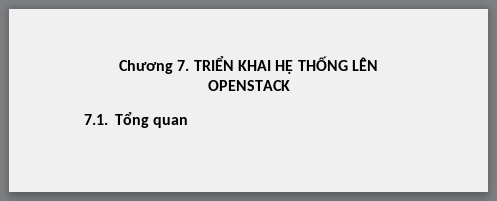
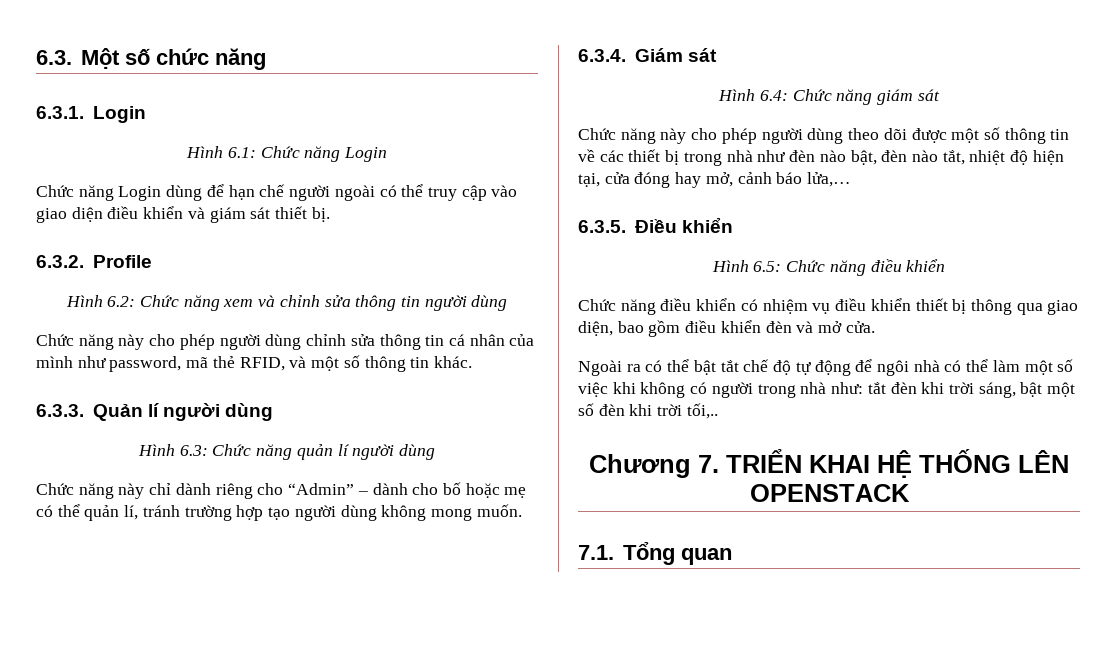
+ 6.3. Một số chức năng
+ 6.3.1. Login
+ Hình 6.1: Chức năng Login
+ Chức năng Login dùng để hạn chế người ngoài có thể truy cập vào giao diện điều khiển và giám sát thiết bị.
+ 6.3.2. Profile
+ Hình 6.2: Chức năng xem và chỉnh sửa thông tin người dùng
+ Chức năng này cho phép người dùng chỉnh sửa thông tin cá nhân của mình như password, mã thẻ RFID, và một số thông tin khác.
+ 6.3.3. Quản lí người dùng
+ Hình 6.3: Chức năng quản lí người dùng
+ Chức năng này chỉ dành riêng cho “Admin” – dành cho bố hoặc mẹ có thể quản lí, tránh trường hợp tạo người dùng không mong muốn.
+ 6.3.4. Giám sát
+ Hình 6.4: Chức năng giám sát
+ Chức năng này cho phép người dùng theo dõi được một số thông tin về các thiết bị trong nhà như đèn nào bật, đèn nào tắt, nhiệt độ hiện tại, cửa đóng hay mở, cảnh báo lửa,…
+ 6.3.5. Điều khiển
+ Hình 6.5: Chức năng điều khiển
+ Chức năng điều khiển có nhiệm vụ điều khiển thiết bị thông qua giao diện, bao gồm điều khiển đèn và mở cửa.
+ Ngoài ra có thể bật tắt chế độ tự động để ngôi nhà có thể làm một số việc khi không có người trong nhà như: tắt đèn khi trời sáng, bật một số đèn khi trời tối,..

